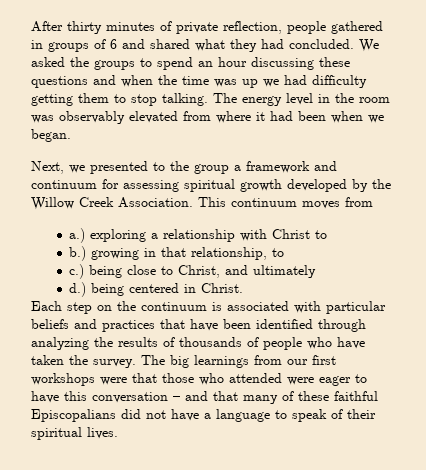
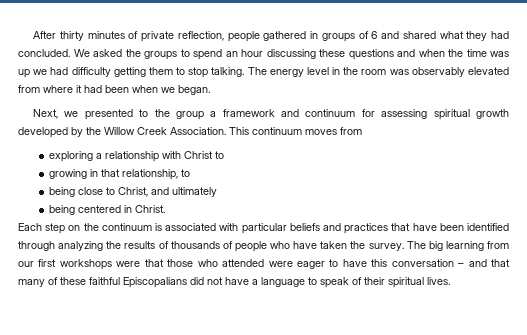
- a.) exploring a relationship with Christ to
+ exploring a relationship with Christ to
- b.) growing in that relationship, to
+ growing in that relationship, to
- c.) being close to Christ, and ultimately
+ being close to Christ, and ultimately
- d.) being centered in Christ.
+ being centered in Christ.
- The big learnings from our first workshops were that those who attended were eager to have this conversation – and that many of these faithful Episcopalians did not have a language to speak of their spiritual lives.
+ The big learning from our first workshops were that those who attended were eager to have this conversation – and that many of these faithful Episcopalians did not have a language to speak of their spiritual lives.

